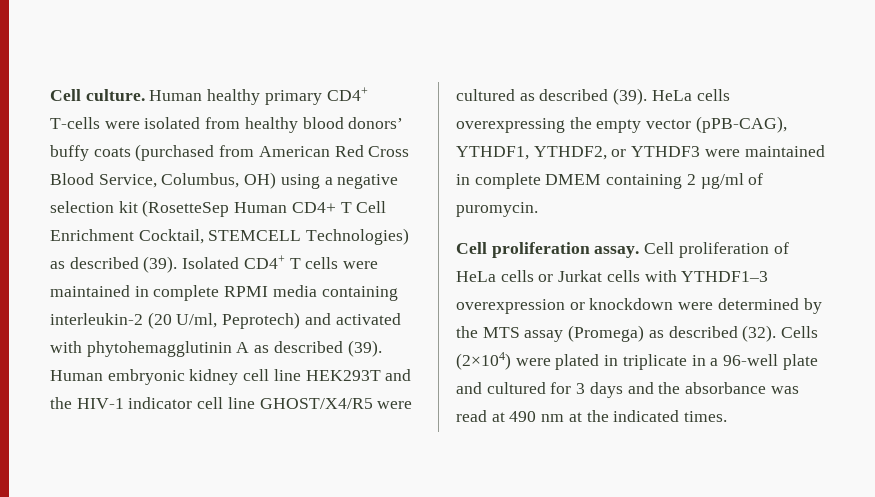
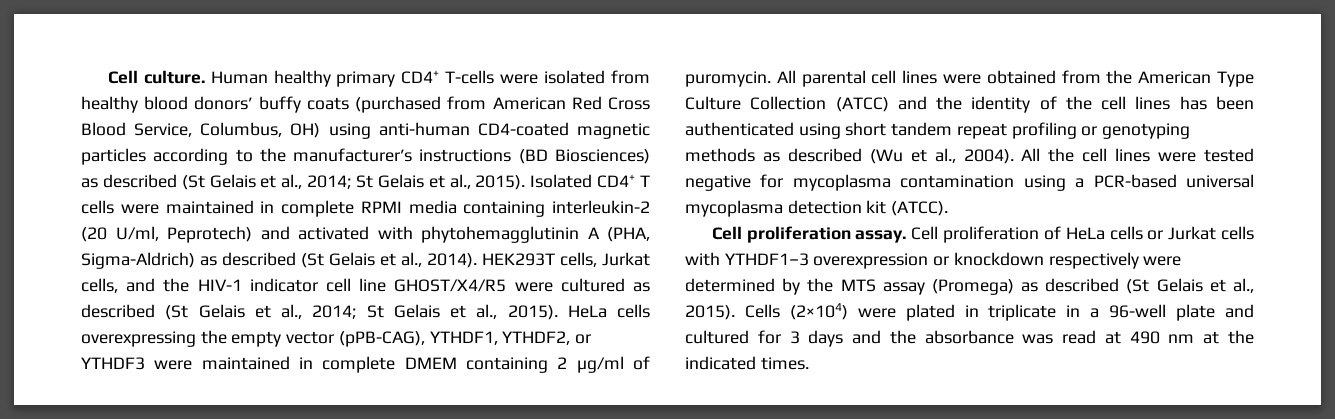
- Human healthy primary CD4+ T-cells were isolated from healthy blood donors’ buffy coats (purchased from American Red Cross Blood Service, Columbus, OH) using a negative selection kit (RosetteSep Human CD4+ T Cell Enrichment Cocktail, STEMCELL Technologies) as described (39).
+ Human healthy primary CD4+ T-cells were isolated from healthy blood donors’ buffy coats (purchased from American Red Cross Blood Service, Columbus, OH) using anti-human CD4-coated magnetic particles according to the manufacturer’s instructions (BD Biosciences) as described (St Gelais et al., 2014; St Gelais et al., 2015).
- Isolated CD4+ T cells were maintained in complete RPMI media containing interleukin-2 (20 U/ml, Peprotech) and activated with phytohemagglutinin A as described (39). Human embryonic kidney cell line HEK293T and the HIV-1 indicator cell line GHOST/X4/R5 were cultured as described (39).
+ Isolated CD4+ T cells were maintained in complete RPMI media containing interleukin-2 (20 U/ml, Peprotech) and activated with phytohemagglutinin A (PHA, Sigma-Aldrich) as described (St Gelais et al., 2014). HEK293T cells, Jurkat cells, and the HIV-1 indicator cell line GHOST/X4/R5 were cultured as described (St Gelais et al., 2014; St Gelais et al., 2015).
+ All parental cell lines were obtained from the American Type Culture Collection (ATCC) and the identity of the cell lines has been authenticated using short tandem repeat profiling or genotyping methods as described (Wu et al., 2004). All the cell lines were tested negative for mycoplasma contamination using a PCR-based universal mycoplasma detection kit (ATCC).
- Cell proliferation of HeLa cells or Jurkat cells with YTHDF1–3 overexpression or knockdown were determined by the MTS assay (Promega) as described (32).
+ Cell proliferation of HeLa cells or Jurkat cells with YTHDF1–3 overexpression or knockdown respectively were determined by the MTS assay (Promega) as described (St Gelais et al., 2015).

